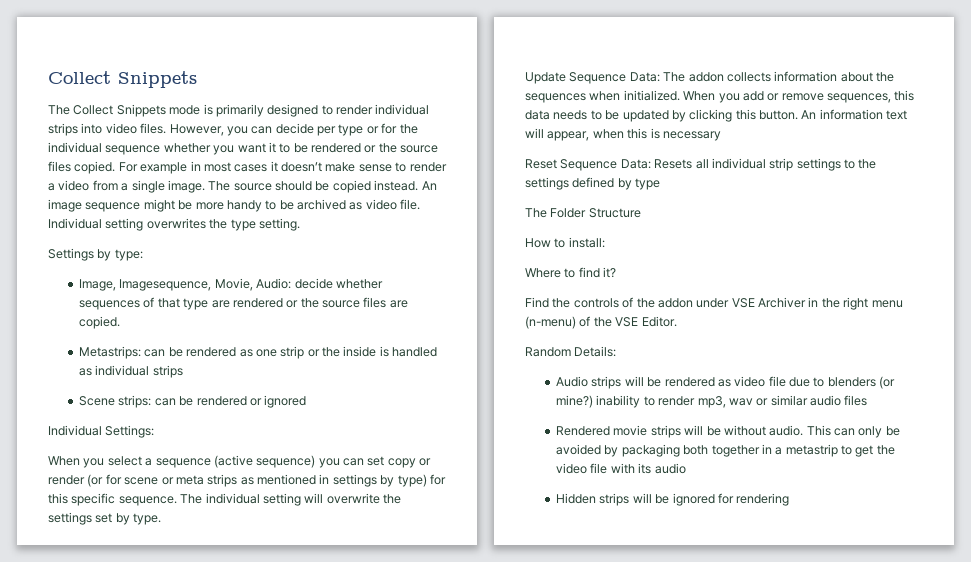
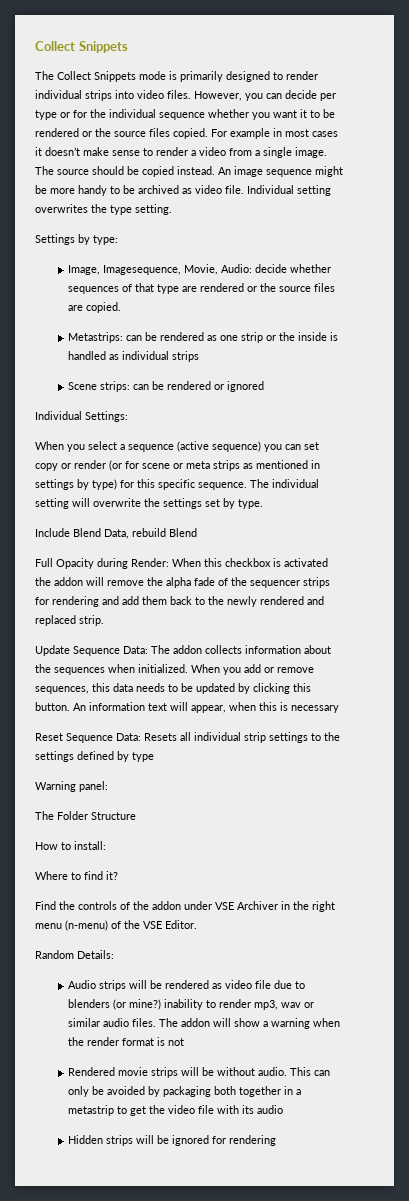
+ Include Blend Data, rebuild Blend
+ Full Opacity during Render: When this checkbox is activated the addon will remove the alpha fade of the sequencer strips for rendering and add them back to the newly rendered and replaced strip.
+ Warning panel:
- Audio strips will be rendered as video file due to blenders (or mine?) inability to render mp3, wav or similar audio files
+ Audio strips will be rendered as video file due to blenders (or mine?) inability to render mp3, wav or similar audio files. The addon will show a warning when the render format is not

